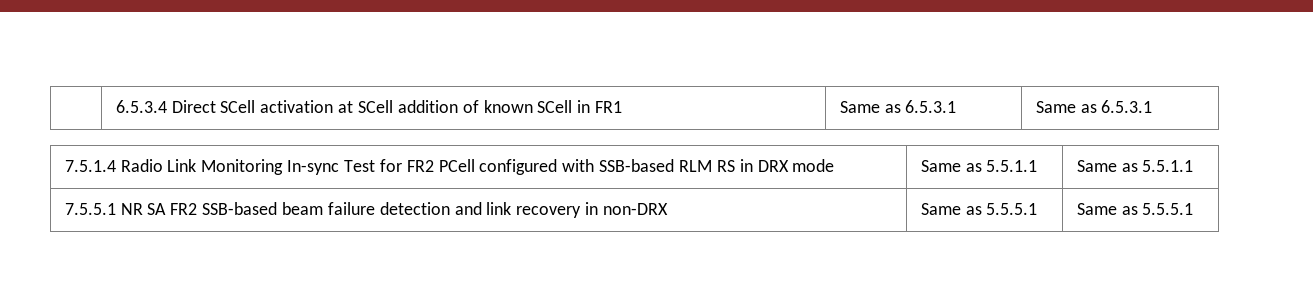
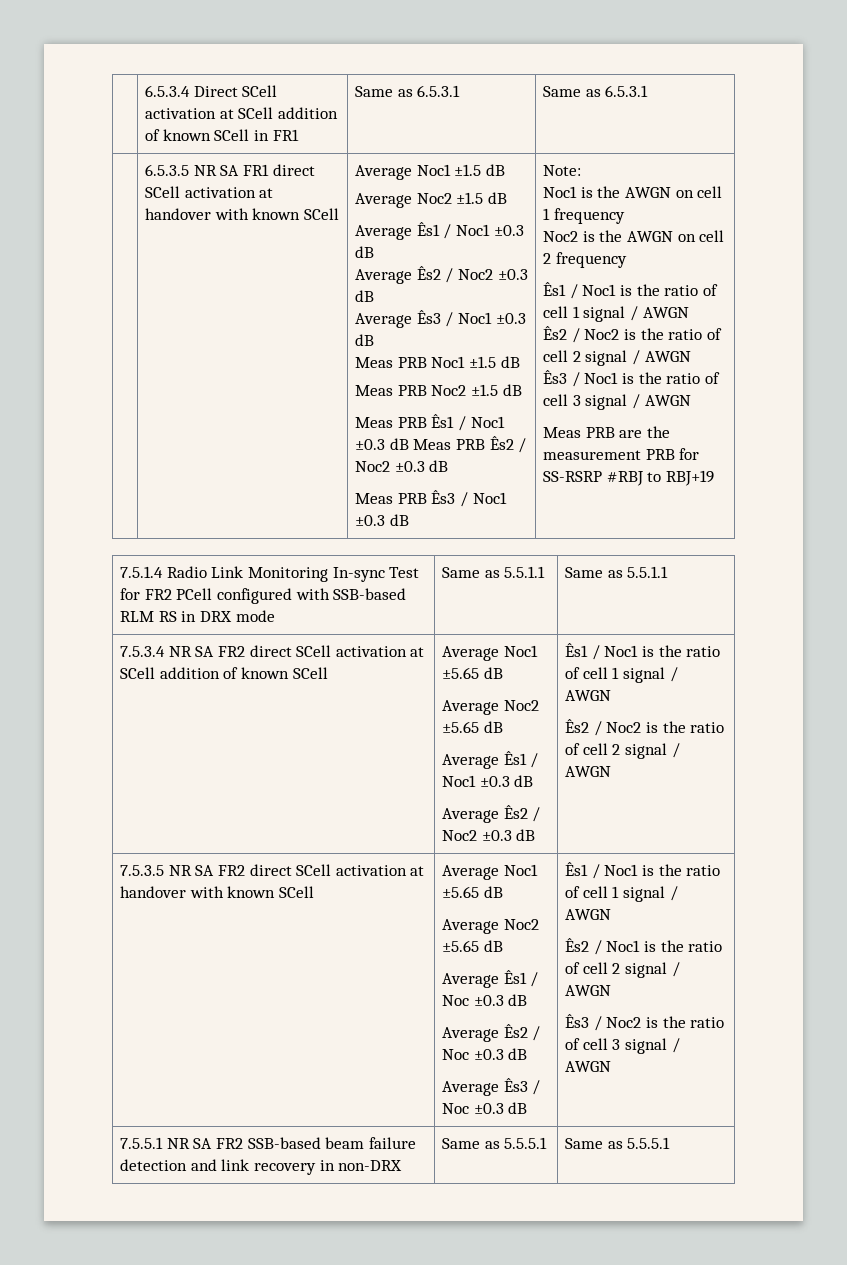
+ 6.5.3.5 NR SA FR1 direct SCell activation at handover with known SCell | Average Noc1 ±1.5 dB
+ Average Noc2 ±1.5 dB
+ Average Ês1 / Noc1 ±0.3 dB
+ Average Ês2 / Noc2 ±0.3 dB
+ Average Ês3 / Noc1 ±0.3 dB
+ Meas PRB Noc1 ±1.5 dB
+ Meas PRB Noc2 ±1.5 dB
+ Meas PRB Ês1 / Noc1 ±0.3 dB Meas PRB Ês2 / Noc2 ±0.3 dB
+ Meas PRB Ês3 / Noc1 ±0.3 dB | Note:
+ Noc1 is the AWGN on cell 1 frequency
+ Noc2 is the AWGN on cell 2 frequency
+ Ês1 / Noc1 is the ratio of cell 1 signal / AWGN
+ Ês2 / Noc2 is the ratio of cell 2 signal / AWGN
+ Ês3 / Noc1 is the ratio of cell 3 signal / AWGN
+ Meas PRB are the measurement PRB for SS-RSRP #RBJ to RBJ+19
+ 7.5.3.4 NR SA FR2 direct SCell activation at SCell addition of known SCell | Average Noc1 ±5.65 dB
+ Average Noc2 ±5.65 dB
+ Average Ês1 / Noc1 ±0.3 dB
+ Average Ês2 / Noc2 ±0.3 dB | Ês1 / Noc1 is the ratio of cell 1 signal / AWGN
+ Ês2 / Noc2 is the ratio of cell 2 signal / AWGN
+ 7.5.3.5 NR SA FR2 direct SCell activation at handover with known SCell | Average Noc1 ±5.65 dB
+ Average Noc2 ±5.65 dB
+ Average Ês1 / Noc ±0.3 dB
+ Average Ês2 / Noc ±0.3 dB
+ Average Ês3 / Noc ±0.3 dB | Ês1 / Noc1 is the ratio of cell 1 signal / AWGN
+ Ês2 / Noc1 is the ratio of cell 2 signal / AWGN
+ Ês3 / Noc2 is the ratio of cell 3 signal / AWGN

